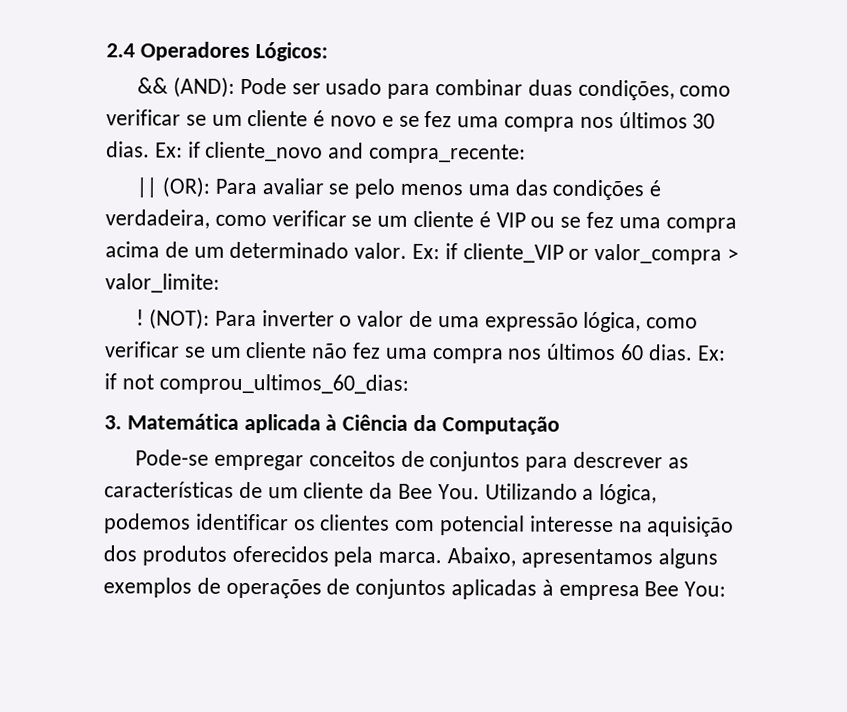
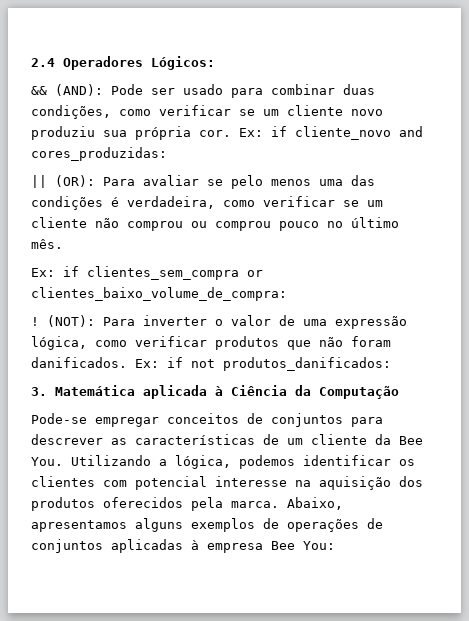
- && (AND): Pode ser usado para combinar duas condições, como verificar se um cliente é novo e se fez uma compra nos últimos 30 dias.
+ && (AND): Pode ser usado para combinar duas condições, como verificar se um cliente novo produziu sua própria cor.
- Ex: if cliente_novo and compra_recente:
+ Ex: if cliente_novo and cores_produzidas:
- || (OR): Para avaliar se pelo menos uma das condições é verdadeira, como verificar se um cliente é VIP ou se fez uma compra acima de um determinado valor. Ex: if cliente_VIP or valor_compra > valor_limite:
+ || (OR): Para avaliar se pelo menos uma das condições é verdadeira, como verificar se um cliente não comprou ou comprou pouco no último mês.
+ Ex: if clientes_sem_compra or clientes_baixo_volume_de_compra:
- (NOT): Para inverter o valor de uma expressão lógica, como verificar se um cliente não fez uma compra nos últimos 60 dias.
+ (NOT): Para inverter o valor de uma expressão lógica, como verificar produtos que não foram danificados.
- Ex: if not comprou_ultimos_60_dias:
+ Ex: if not produtos_danificados:

